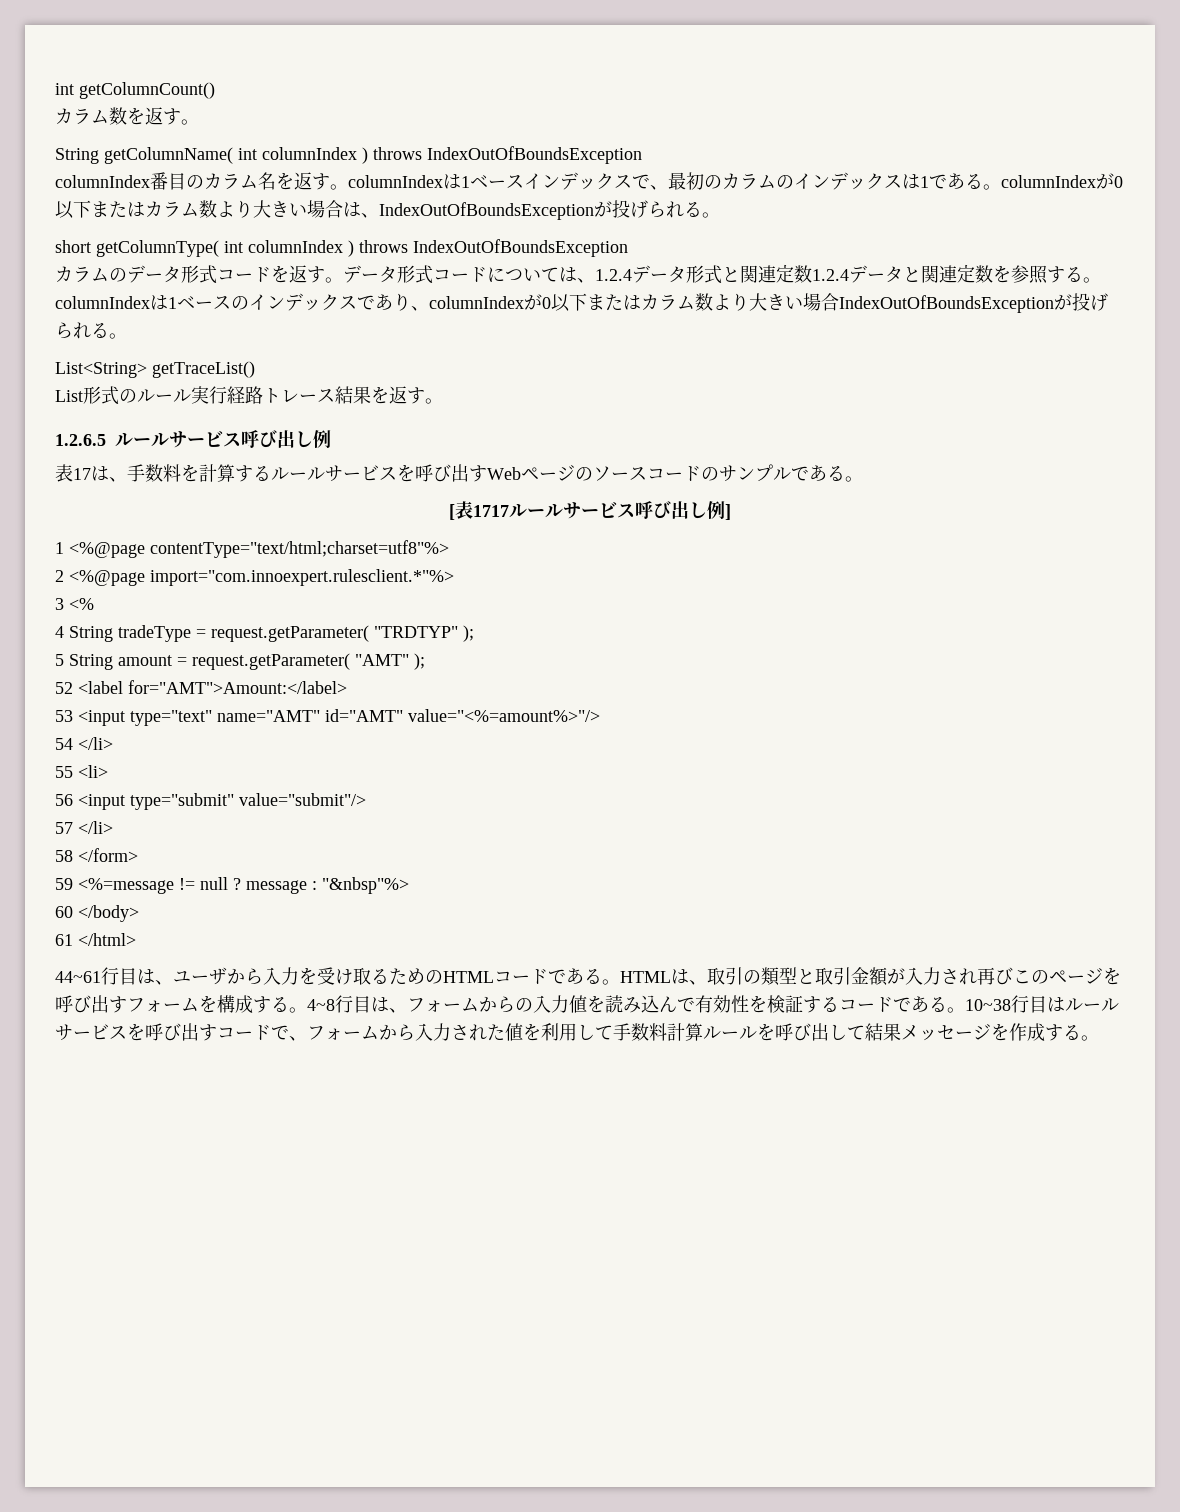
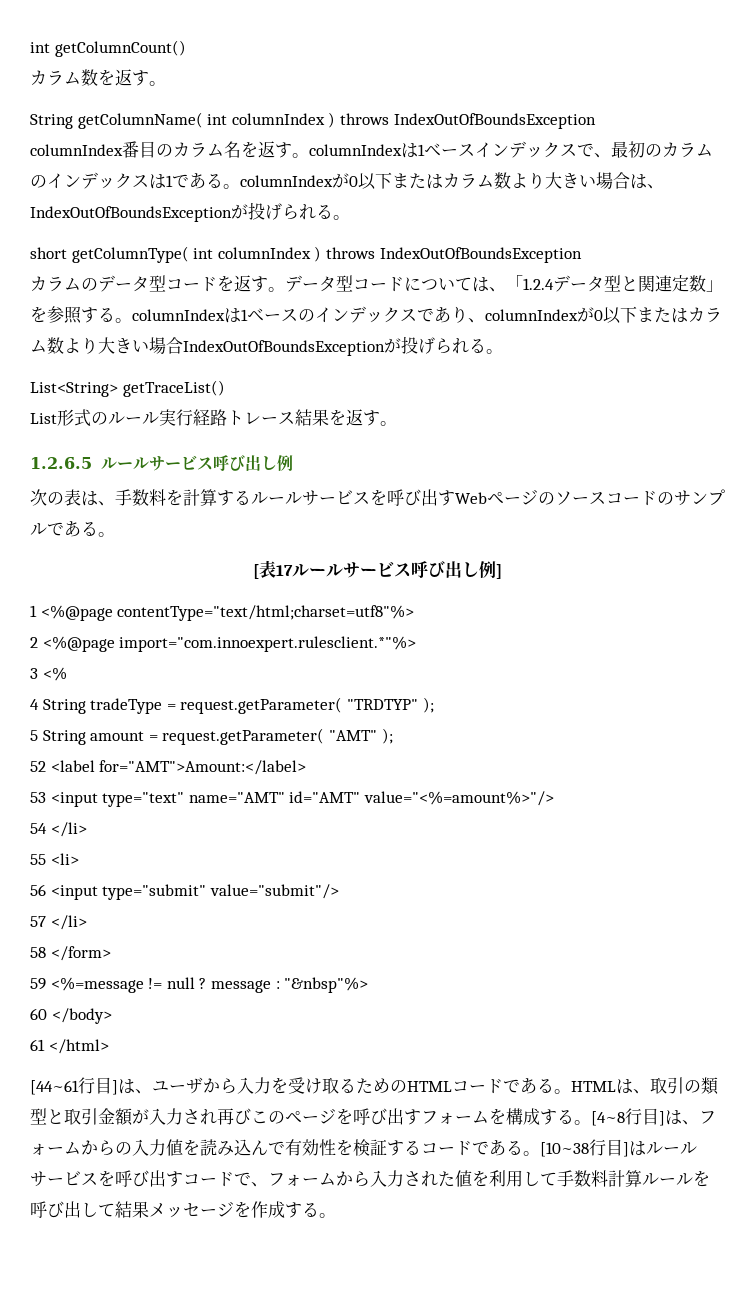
- カラムのデータ形式コードを返す。
+ カラムのデータ型コードを返す。
- データ形式コードについては、1.2.4データ形式と関連定数1.2.4データと関連定数を参照する。columnIndexは1ベースのインデックスであり、columnIndexが0以下またはカラム数より大きい場合IndexOutOfBoundsExceptionが投げられる。
+ データ型コードについては、「1.2.4データ型と関連定数」を参照する。columnIndexは1ベースのインデックスであり、columnIndexが0以下またはカラム数より大きい場合IndexOutOfBoundsExceptionが投げられる。
- 表17は、手数料を計算するルールサービスを呼び出すWebページのソースコードのサンプルである。
+ 次の表は、手数料を計算するルールサービスを呼び出すWebページのソースコードのサンプルである。
- [表1717ルールサービス呼び出し例]
+ [表17ルールサービス呼び出し例]
- 44~61行目は、ユーザから入力を受け取るためのHTMLコードである。
+ [44~61行目]は、ユーザから入力を受け取るためのHTMLコードである。
- 4~8行目は、フォームからの入力値を読み込んで有効性を検証するコードである。
+ [4~8行目]は、フォームからの入力値を読み込んで有効性を検証するコードである。
- 10~38行目はルールサービスを呼び出すコードで、フォームから入力された値を利用して手数料計算ルールを呼び出して結果メッセージを作成する。
+ [10~38行目]はルールサービスを呼び出すコードで、フォームから入力された値を利用して手数料計算ルールを呼び出して結果メッセージを作成する。

